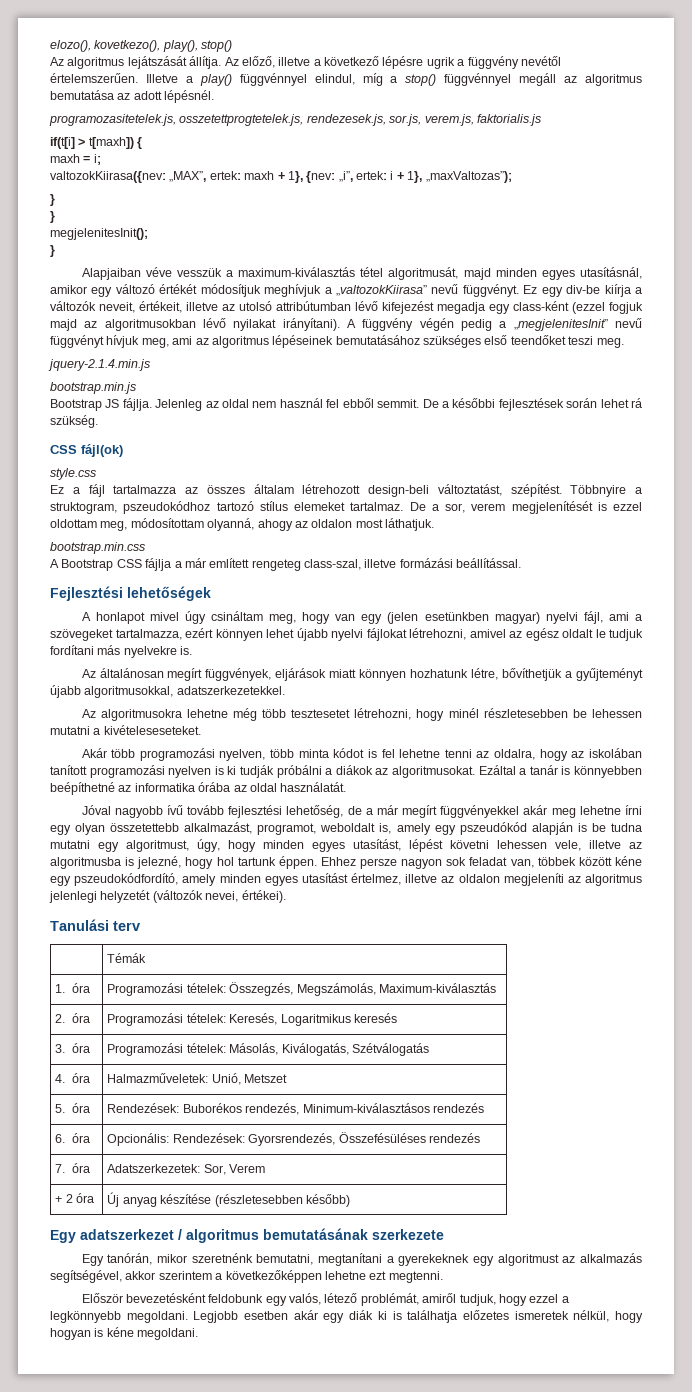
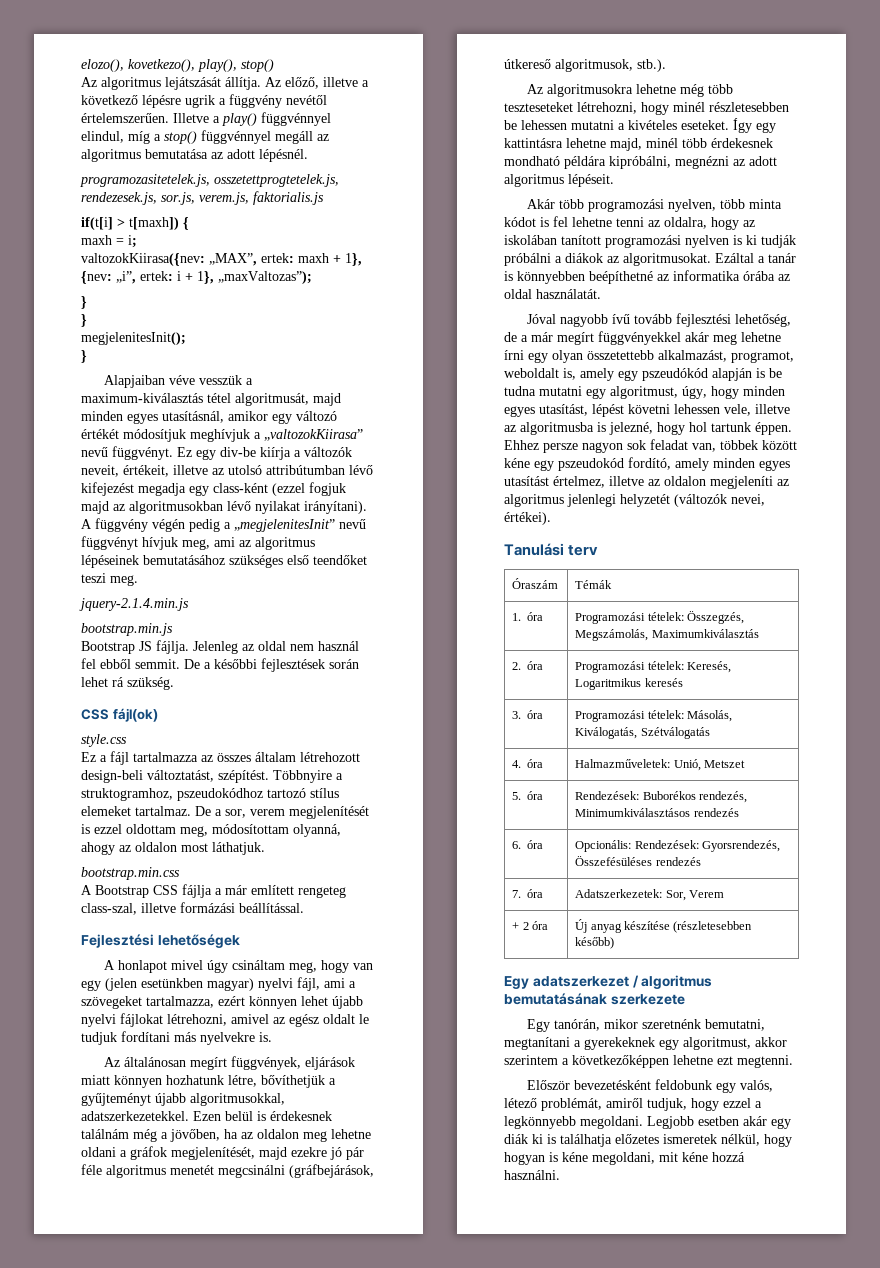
- Többnyire a struktogram, pszeudokódhoz tartozó stílus elemeket tartalmaz.
+ Többnyire a struktogramhoz, pszeudokódhoz tartozó stílus elemeket tartalmaz.
+ Ezen belül is érdekesnek találnám még a jövőben, ha az oldalon meg lehetne oldani a gráfok megjelenítését, majd ezekre jó pár féle algoritmus menetét megcsinálni (gráfbejárások, útkereső algoritmusok, stb.).
- Az algoritmusokra lehetne még több tesztesetet létrehozni, hogy minél részletesebben be lehessen mutatni a kivételeseseteket.
+ Az algoritmusokra lehetne még több teszteseteket létrehozni, hogy minél részletesebben be lehessen mutatni a kivételes eseteket. Így egy kattintásra lehetne majd, minél több érdekesnek mondható példára kipróbálni, megnézni az adott algoritmus lépéseit.
- Ehhez persze nagyon sok feladat van, többek között kéne egy pszeudokódfordító, amely minden egyes utasítást értelmez, illetve az oldalon megjeleníti az algoritmus jelenlegi helyzetét (változók nevei, értékei).
+ Ehhez persze nagyon sok feladat van, többek között kéne egy pszeudokód fordító, amely minden egyes utasítást értelmez, illetve az oldalon megjeleníti az algoritmus jelenlegi helyzetét (változók nevei, értékei).
- | Témák
+ Óraszám | Témák
- 1. óra | Programozási tételek: Összegzés, Megszámolás, Maximum-kiválasztás
+ 1. óra | Programozási tételek: Összegzés, Megszámolás, Maximumkiválasztás
- 5. óra | Rendezések: Buborékos rendezés, Minimum-kiválasztásos rendezés
+ 5. óra | Rendezések: Buborékos rendezés, Minimumkiválasztásos rendezés
- Egy tanórán, mikor szeretnénk bemutatni, megtanítani a gyerekeknek egy algoritmust az alkalmazás segítségével, akkor szerintem a következőképpen lehetne ezt megtenni.
+ Egy tanórán, mikor szeretnénk bemutatni, megtanítani a gyerekeknek egy algoritmust, akkor szerintem a következőképpen lehetne ezt megtenni.
- Legjobb esetben akár egy diák ki is találhatja előzetes ismeretek nélkül, hogy hogyan is kéne megoldani.
+ Legjobb esetben akár egy diák ki is találhatja előzetes ismeretek nélkül, hogy hogyan is kéne megoldani, mit kéne hozzá használni.

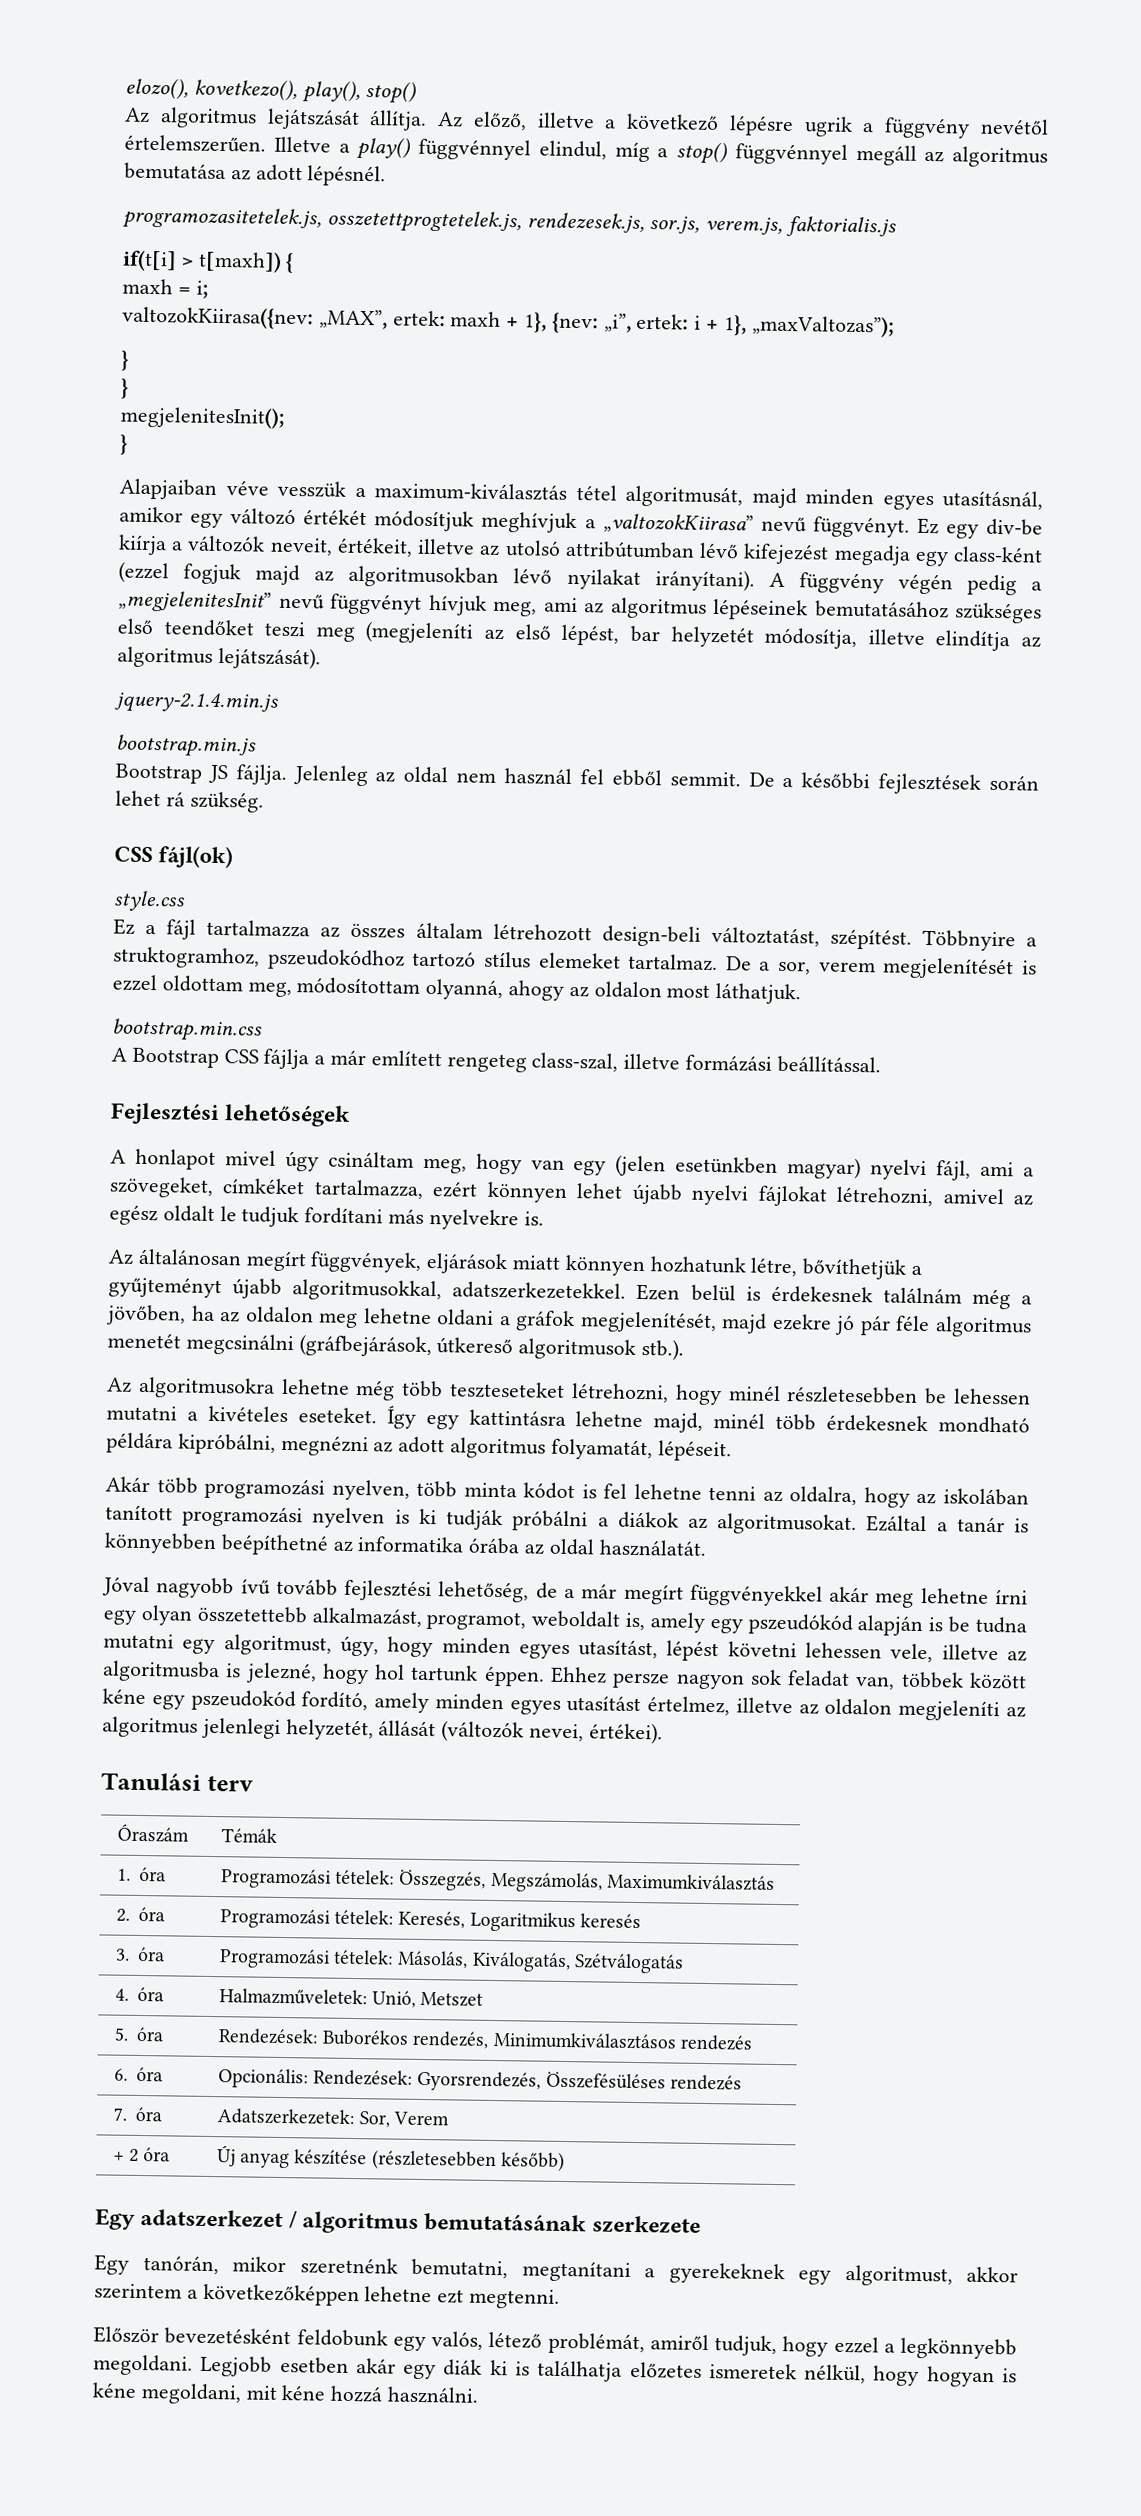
- A függvény végén pedig a „megjelenitesInit” nevű függvényt hívjuk meg, ami az algoritmus lépéseinek bemutatásához szükséges első teendőket teszi meg.
+ A függvény végén pedig a „megjelenitesInit” nevű függvényt hívjuk meg, ami az algoritmus lépéseinek bemutatásához szükséges első teendőket teszi meg (megjeleníti az első lépést, bar helyzetét módosítja, illetve elindítja az algoritmus lejátszását).
- A honlapot mivel úgy csináltam meg, hogy van egy (jelen esetünkben magyar) nyelvi fájl, ami a szövegeket tartalmazza, ezért könnyen lehet újabb nyelvi fájlokat létrehozni, amivel az egész oldalt le tudjuk fordítani más nyelvekre is.
+ A honlapot mivel úgy csináltam meg, hogy van egy (jelen esetünkben magyar) nyelvi fájl, ami a szövegeket, címkéket tartalmazza, ezért könnyen lehet újabb nyelvi fájlokat létrehozni, amivel az egész oldalt le tudjuk fordítani más nyelvekre is.
- Ezen belül is érdekesnek találnám még a jövőben, ha az oldalon meg lehetne oldani a gráfok megjelenítését, majd ezekre jó pár féle algoritmus menetét megcsinálni (gráfbejárások, útkereső algoritmusok, stb.).
+ Ezen belül is érdekesnek találnám még a jövőben, ha az oldalon meg lehetne oldani a gráfok megjelenítését, majd ezekre jó pár féle algoritmus menetét megcsinálni (gráfbejárások, útkereső algoritmusok stb.).
- Így egy kattintásra lehetne majd, minél több érdekesnek mondható példára kipróbálni, megnézni az adott algoritmus lépéseit.
+ Így egy kattintásra lehetne majd, minél több érdekesnek mondható példára kipróbálni, megnézni az adott algoritmus folyamatát, lépéseit.
- Ehhez persze nagyon sok feladat van, többek között kéne egy pszeudokód fordító, amely minden egyes utasítást értelmez, illetve az oldalon megjeleníti az algoritmus jelenlegi helyzetét (változók nevei, értékei).
+ Ehhez persze nagyon sok feladat van, többek között kéne egy pszeudokód fordító, amely minden egyes utasítást értelmez, illetve az oldalon megjeleníti az algoritmus jelenlegi helyzetét, állását (változók nevei, értékei).

